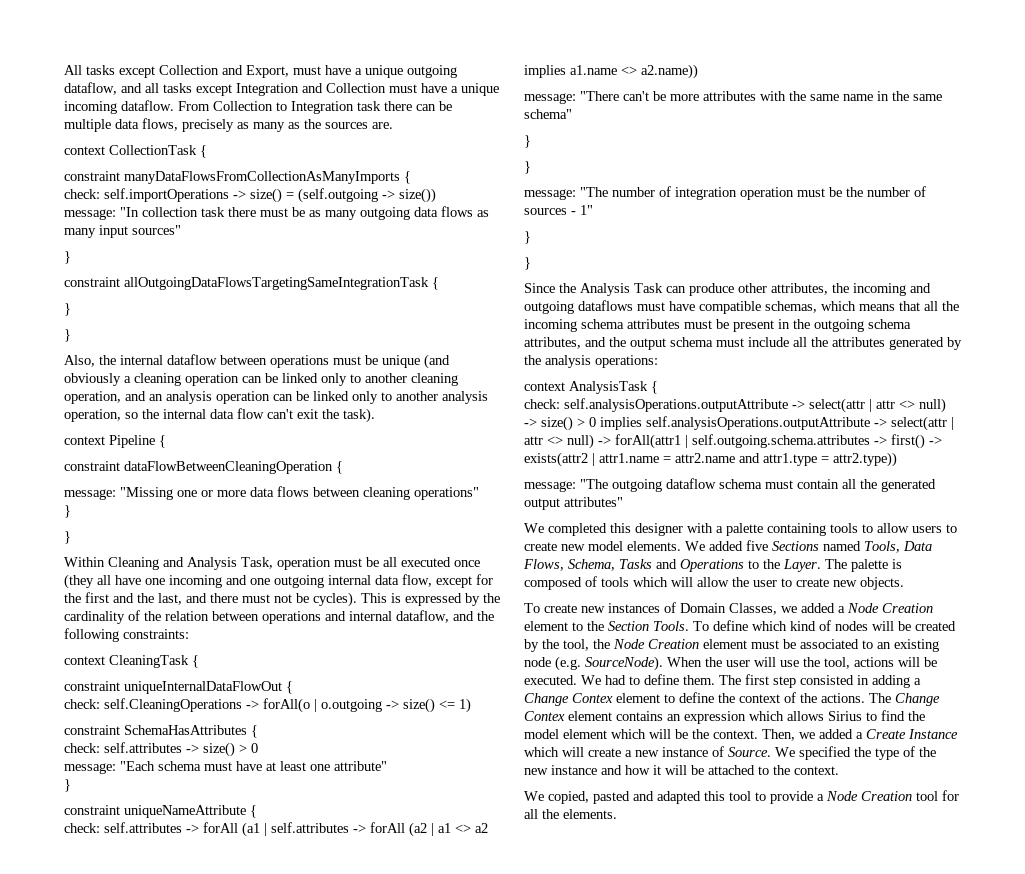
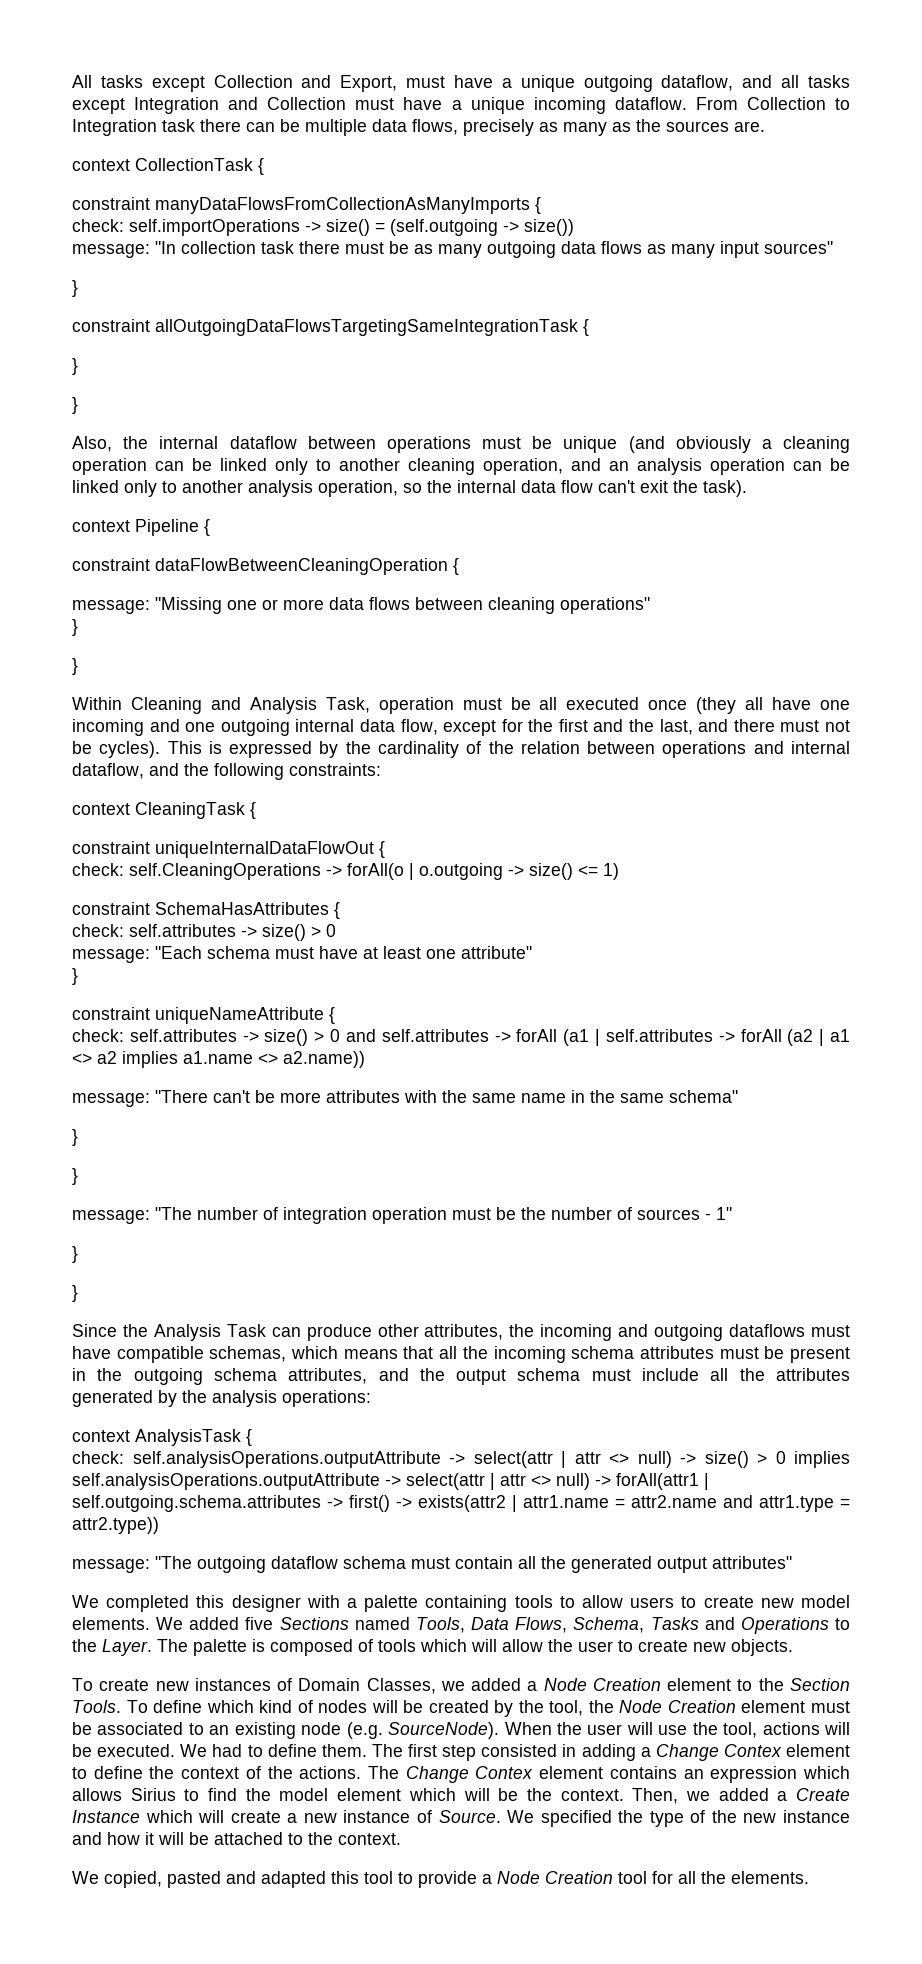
- check: self.attributes -> forAll (a1 | self.attributes -> forAll (a2 | a1 <> a2 implies a1.name <> a2.name))
+ check: self.attributes -> size() > 0 and self.attributes -> forAll (a1 | self.attributes -> forAll (a2 | a1 <> a2 implies a1.name <> a2.name))

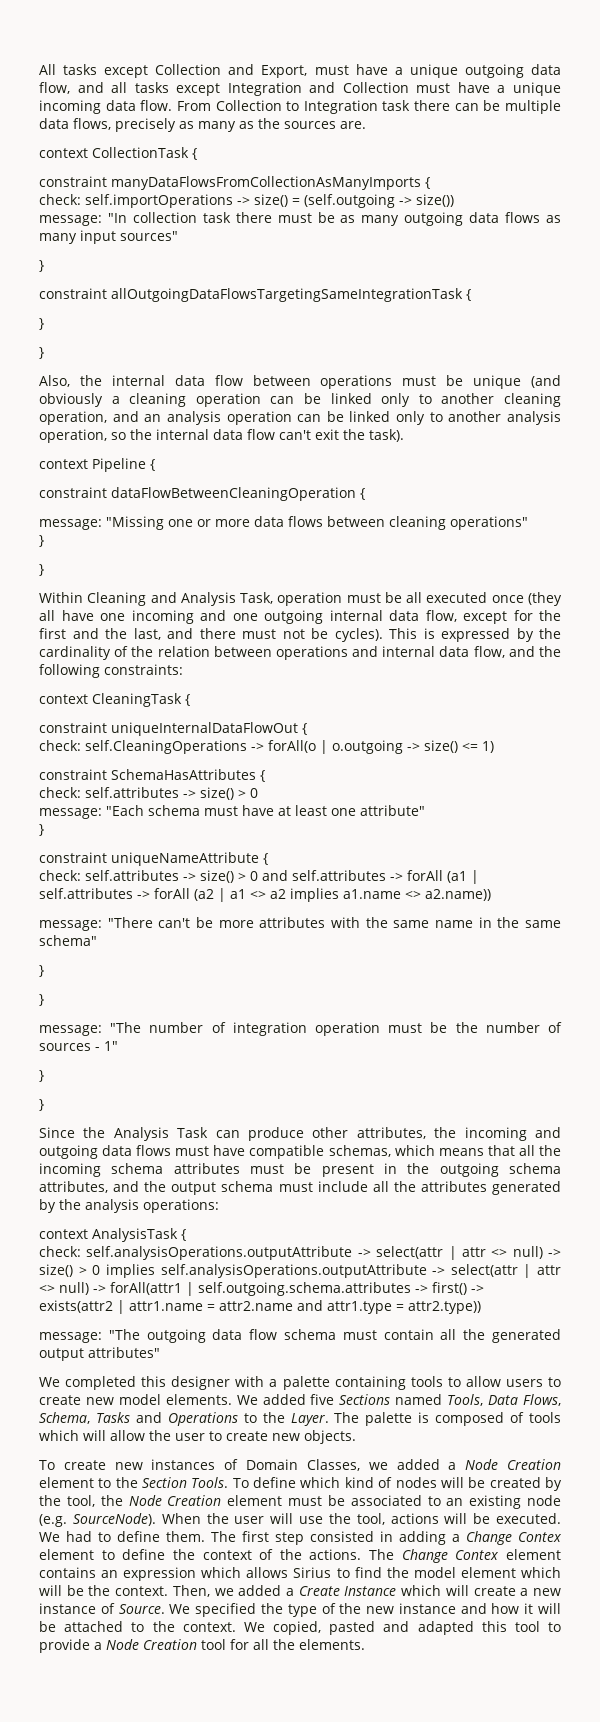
- All tasks except Collection and Export, must have a unique outgoing dataflow, and all tasks except Integration and Collection must have a unique incoming dataflow.
+ All tasks except Collection and Export, must have a unique outgoing data flow, and all tasks except Integration and Collection must have a unique incoming data flow.
- Also, the internal dataflow between operations must be unique (and obviously a cleaning operation can be linked only to another cleaning operation, and an analysis operation can be linked only to another analysis operation, so the internal data flow can't exit the task).
+ Also, the internal data flow between operations must be unique (and obviously a cleaning operation can be linked only to another cleaning operation, and an analysis operation can be linked only to another analysis operation, so the internal data flow can't exit the task).
- This is expressed by the cardinality of the relation between operations and internal dataflow, and the following constraints:
+ This is expressed by the cardinality of the relation between operations and internal data flow, and the following constraints:
- Since the Analysis Task can produce other attributes, the incoming and outgoing dataflows must have compatible schemas, which means that all the incoming schema attributes must be present in the outgoing schema attributes, and the output schema must include all the attributes generated by the analysis operations:
+ Since the Analysis Task can produce other attributes, the incoming and outgoing data flows must have compatible schemas, which means that all the incoming schema attributes must be present in the outgoing schema attributes, and the output schema must include all the attributes generated by the analysis operations:
- message: "The outgoing dataflow schema must contain all the generated output attributes"
+ message: "The outgoing data flow schema must contain all the generated output attributes"
- We specified the type of the new instance and how it will be attached to the context.
- We copied, pasted and adapted this tool to provide a Node Creation tool for all the elements.
+ We specified the type of the new instance and how it will be attached to the context. We copied, pasted and adapted this tool to provide a Node Creation tool for all the elements.

